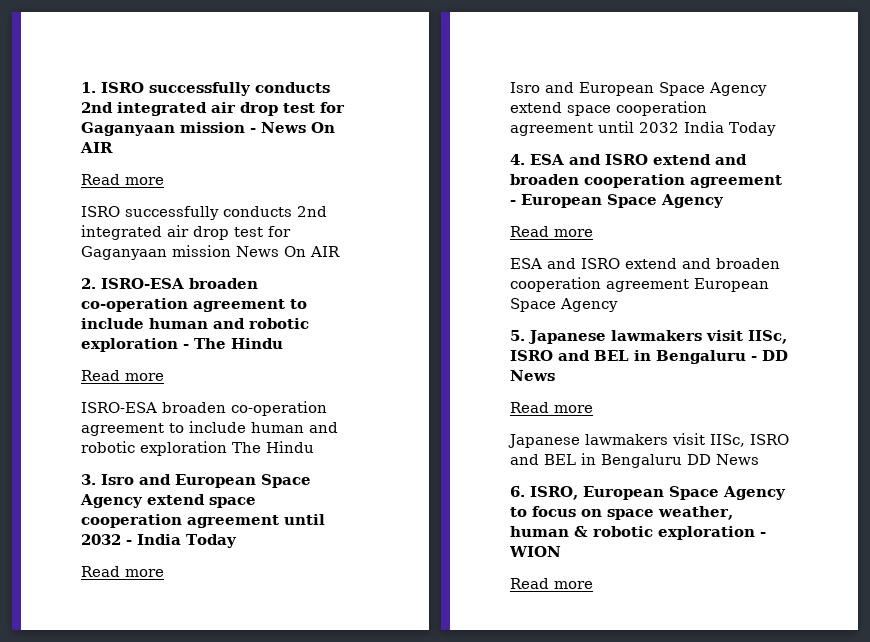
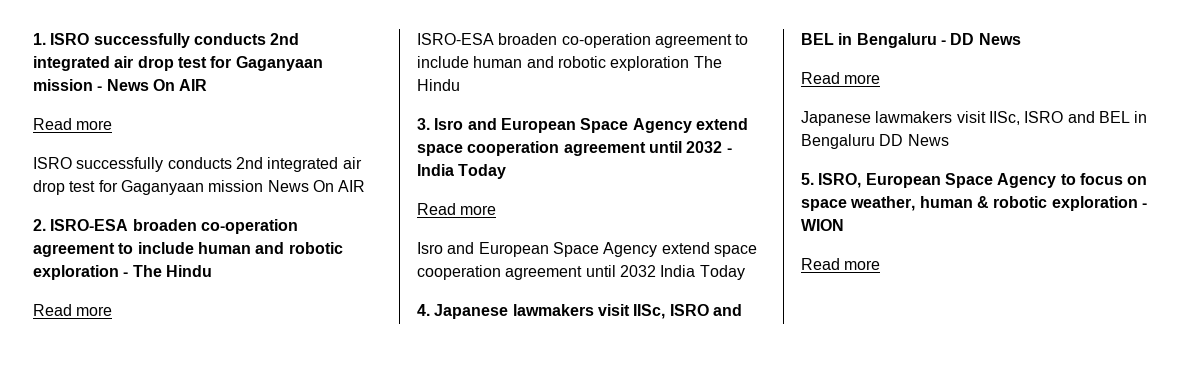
- 4. ESA and ISRO extend and broaden cooperation agreement - European Space Agency
- Read more
- ESA and ISRO extend and broaden cooperation agreement European Space Agency
- 5. Japanese lawmakers visit IISc, ISRO and BEL in Bengaluru - DD News
+ 4. Japanese lawmakers visit IISc, ISRO and BEL in Bengaluru - DD News
- 6. ISRO, European Space Agency to focus on space weather, human & robotic exploration - WION
+ 5. ISRO, European Space Agency to focus on space weather, human & robotic exploration - WION

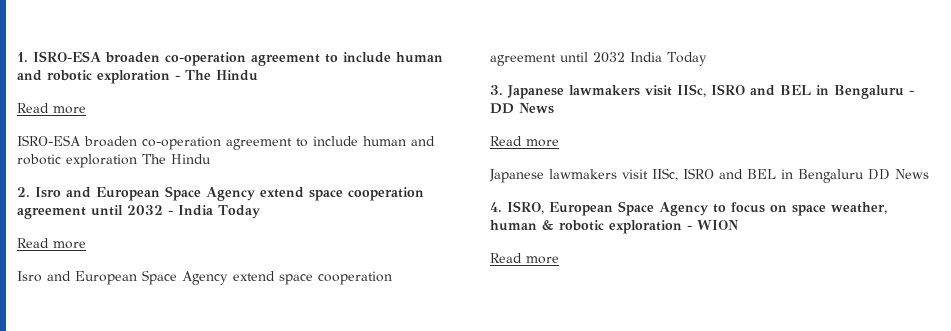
- 1. ISRO successfully conducts 2nd integrated air drop test for Gaganyaan mission - News On AIR
- Read more
- ISRO successfully conducts 2nd integrated air drop test for Gaganyaan mission News On AIR
- 2. ISRO-ESA broaden co-operation agreement to include human and robotic exploration - The Hindu
+ 1. ISRO-ESA broaden co-operation agreement to include human and robotic exploration - The Hindu
- 3. Isro and European Space Agency extend space cooperation agreement until 2032 - India Today
+ 2. Isro and European Space Agency extend space cooperation agreement until 2032 - India Today
- 4. Japanese lawmakers visit IISc, ISRO and BEL in Bengaluru - DD News
+ 3. Japanese lawmakers visit IISc, ISRO and BEL in Bengaluru - DD News
- 5. ISRO, European Space Agency to focus on space weather, human & robotic exploration - WION
+ 4. ISRO, European Space Agency to focus on space weather, human & robotic exploration - WION

